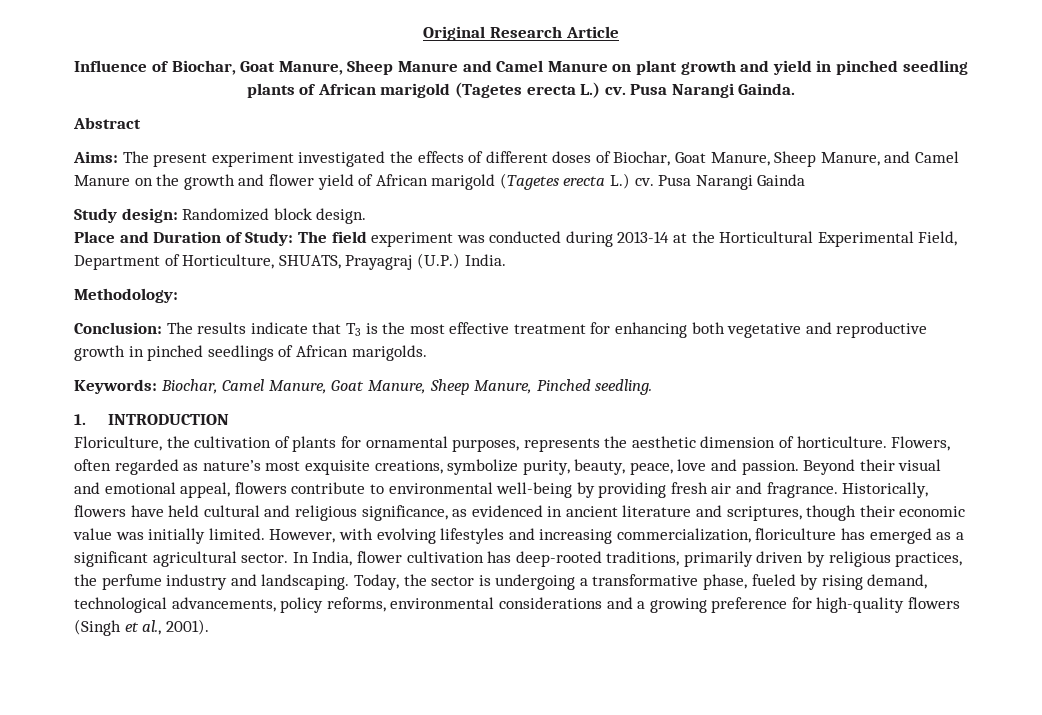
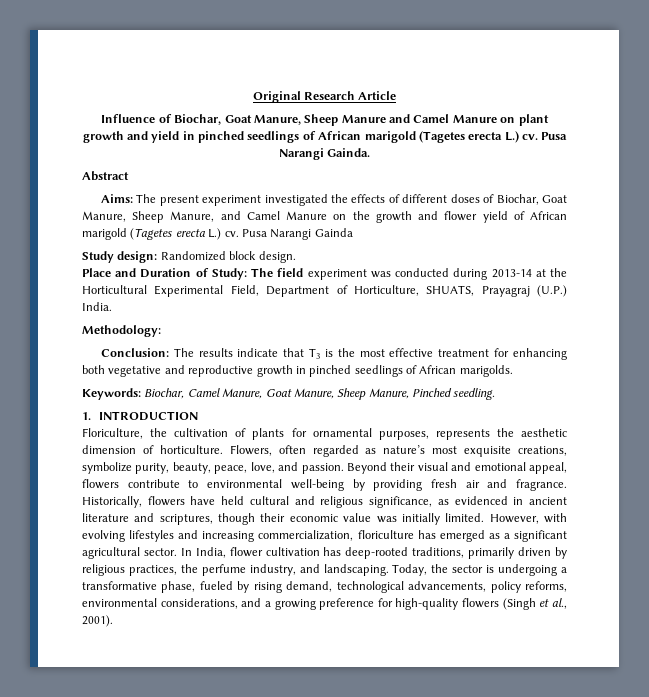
- Influence of Biochar, Goat Manure, Sheep Manure and Camel Manure on plant growth and yield in pinched seedling plants of African marigold (Tagetes erecta L.) cv.
+ Influence of Biochar, Goat Manure, Sheep Manure and Camel Manure on plant growth and yield in pinched seedlings of African marigold (Tagetes erecta L.) cv.
- Flowers, often regarded as nature’s most exquisite creations, symbolize purity, beauty, peace, love and passion.
+ Flowers, often regarded as nature’s most exquisite creations, symbolize purity, beauty, peace, love, and passion.
- In India, flower cultivation has deep-rooted traditions, primarily driven by religious practices, the perfume industry and landscaping.
+ In India, flower cultivation has deep-rooted traditions, primarily driven by religious practices, the perfume industry, and landscaping.
- Today, the sector is undergoing a transformative phase, fueled by rising demand, technological advancements, policy reforms, environmental considerations and a growing preference for high-quality flowers (Singh et al., 2001).
+ Today, the sector is undergoing a transformative phase, fueled by rising demand, technological advancements, policy reforms, environmental considerations, and a growing preference for high-quality flowers (Singh et al., 2001).

